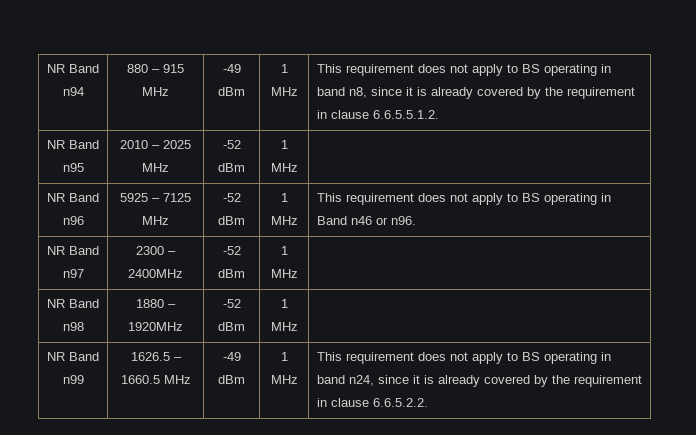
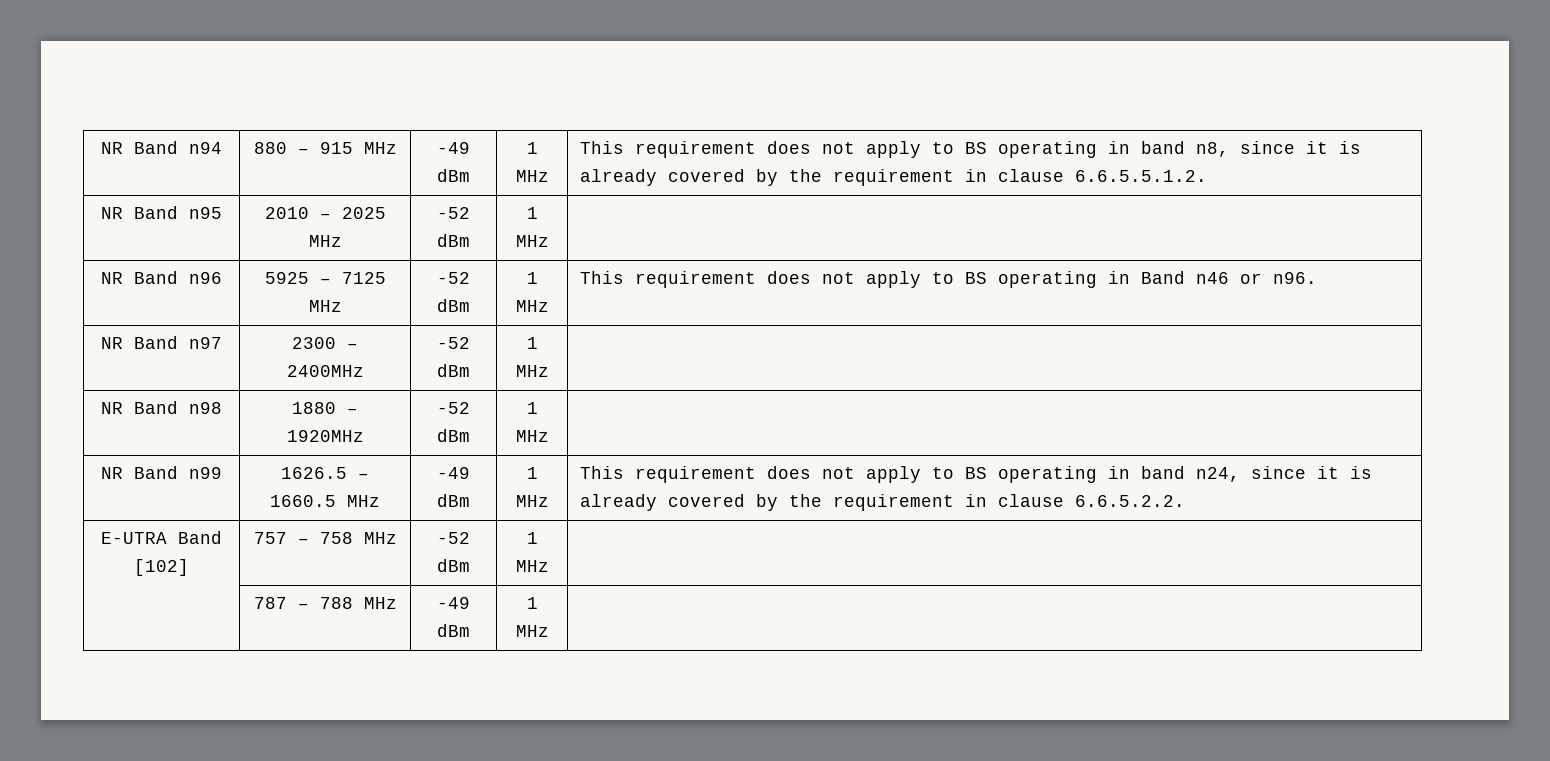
+ E-UTRA Band [102] | 757 – 758 MHz | -52 dBm | 1 MHz |
+ | 787 – 788 MHz | -49 dBm | 1 MHz |

